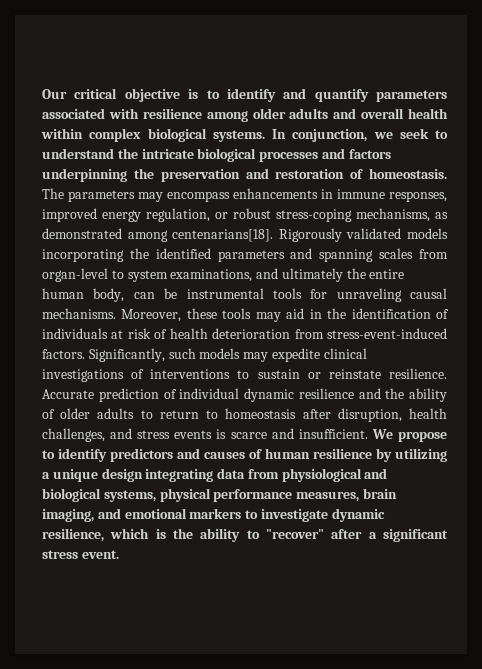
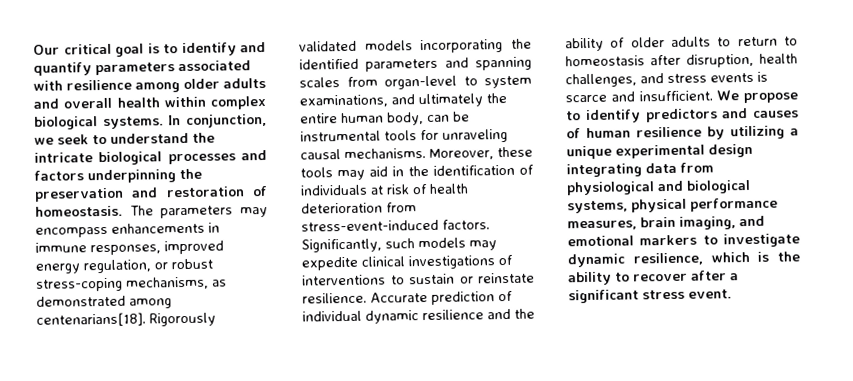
- Our critical objective is to identify and quantify parameters associated with resilience among older adults and overall health within complex biological systems.
+ Our critical goal is to identify and quantify parameters associated with resilience among older adults and overall health within complex biological systems.
- We propose to identify predictors and causes of human resilience by utilizing a unique design integrating data from physiological and biological systems, physical performance measures, brain imaging, and emotional markers to investigate dynamic resilience, which is the ability to "recover" after a significant stress event.
+ We propose to identify predictors and causes of human resilience by utilizing a unique experimental design integrating data from physiological and biological systems, physical performance measures, brain imaging, and emotional markers to investigate dynamic resilience, which is the ability to recover after a significant stress event.

